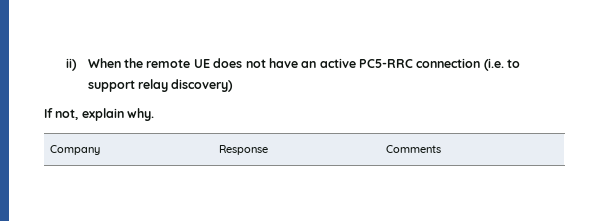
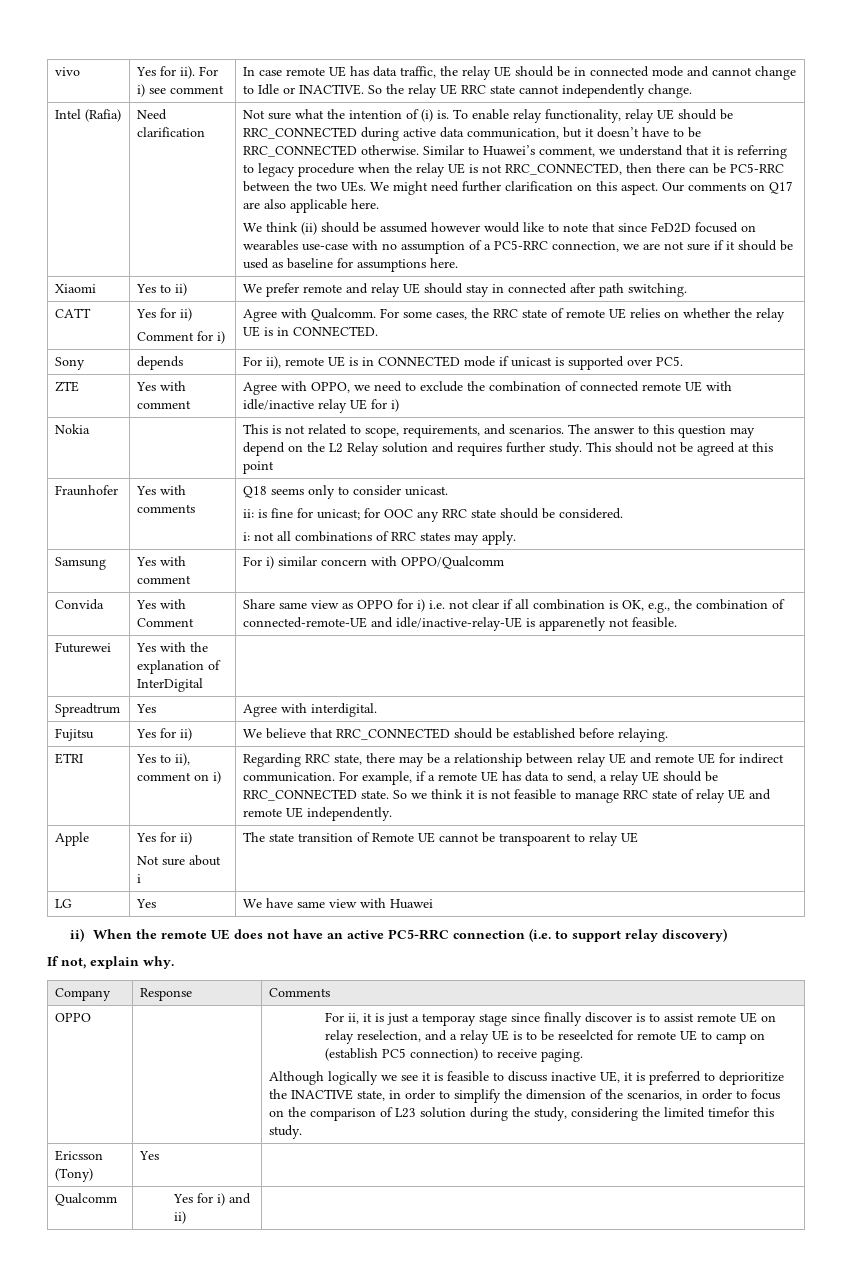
+ vivo | Yes for ii). For i) see comment | In case remote UE has data traffic, the relay UE should be in connected mode and cannot change to Idle or INACTIVE. So the relay UE RRC state cannot independently change.
+ Intel (Rafia) | Need clarification | Not sure what the intention of (i) is. To enable relay functionality, relay UE should be RRC_CONNECTED during active data communication, but it doesn’t have to be RRC_CONNECTED otherwise. Similar to Huawei’s comment, we understand that it is referring to legacy procedure when the relay UE is not RRC_CONNECTED, then there can be PC5-RRC between the two UEs. We might need further clarification on this aspect. Our comments on Q17 are also applicable here.
+ We think (ii) should be assumed however would like to note that since FeD2D focused on wearables use-case with no assumption of a PC5-RRC connection, we are not sure if it should be used as baseline for assumptions here.
+ Xiaomi | Yes to ii) | We prefer remote and relay UE should stay in connected after path switching.
+ CATT | Yes for ii)
+ Comment for i) | Agree with Qualcomm. For some cases, the RRC state of remote UE relies on whether the relay UE is in CONNECTED.
+ Sony | depends | For ii), remote UE is in CONNECTED mode if unicast is supported over PC5.
+ ZTE | Yes with comment | Agree with OPPO, we need to exclude the combination of connected remote UE with idle/inactive relay UE for i)
+ Nokia | | This is not related to scope, requirements, and scenarios. The answer to this question may depend on the L2 Relay solution and requires further study. This should not be agreed at this point
+ Fraunhofer | Yes with comments | Q18 seems only to consider unicast.
+ ii: is fine for unicast; for OOC any RRC state should be considered.
+ i: not all combinations of RRC states may apply.
+ Samsung | Yes with comment | For i) similar concern with OPPO/Qualcomm
+ Convida | Yes with Comment | Share same view as OPPO for i) i.e. not clear if all combination is OK, e.g., the combination of connected-remote-UE and idle/inactive-relay-UE is apparenetly not feasible.
+ Futurewei | Yes with the explanation of InterDigital |
+ Spreadtrum | Yes | Agree with interdigital.
+ Fujitsu | Yes for ii) | We believe that RRC_CONNECTED should be established before relaying.
+ ETRI | Yes to ii), comment on i) | Regarding RRC state, there may be a relationship between relay UE and remote UE for indirect communication. For example, if a remote UE has data to send, a relay UE should be RRC_CONNECTED state. So we think it is not feasible to manage RRC state of relay UE and remote UE independently.
+ Apple | Yes for ii)
+ Not sure about i | The state transition of Remote UE cannot be transpoarent to relay UE
+ LG | Yes | We have same view with Huawei
+ OPPO | | For ii, it is just a temporay stage since finally discover is to assist remote UE on relay reselection, and a relay UE is to be reseelcted for remote UE to camp on (establish PC5 connection) to receive paging.
+ Although logically we see it is feasible to discuss inactive UE, it is preferred to deprioritize the INACTIVE state, in order to simplify the dimension of the scenarios, in order to focus on the comparison of L23 solution during the study, considering the limited timefor this study.
+ Ericsson (Tony) | Yes |
+ Qualcomm | Yes for i) and ii) |

